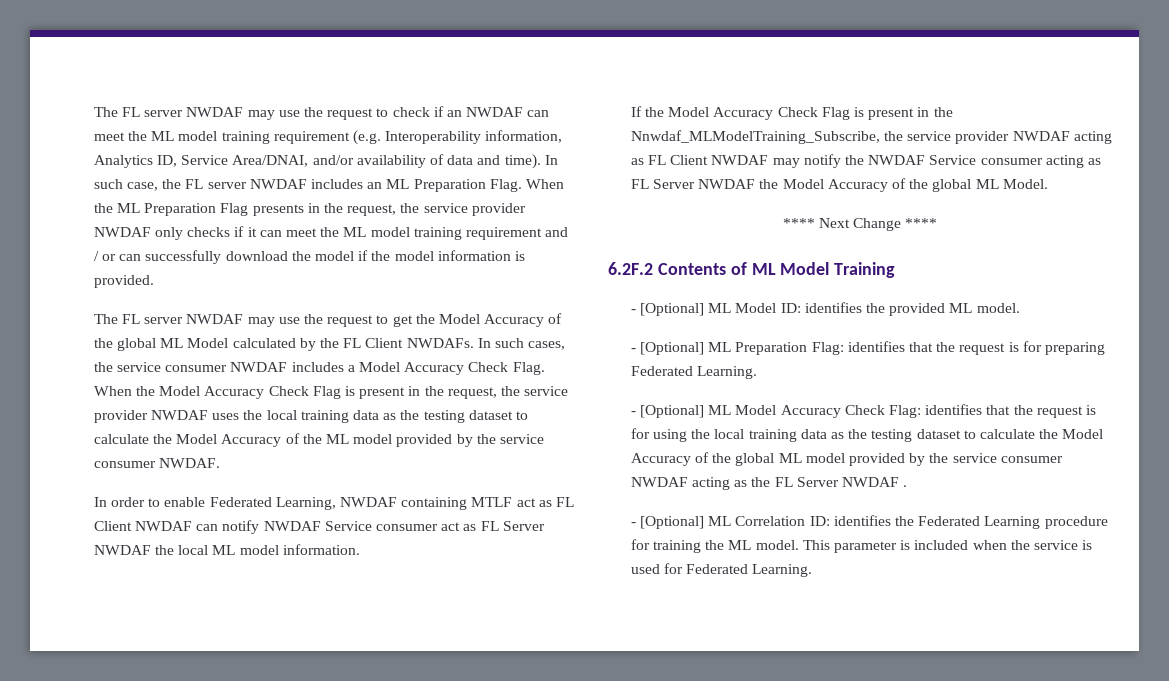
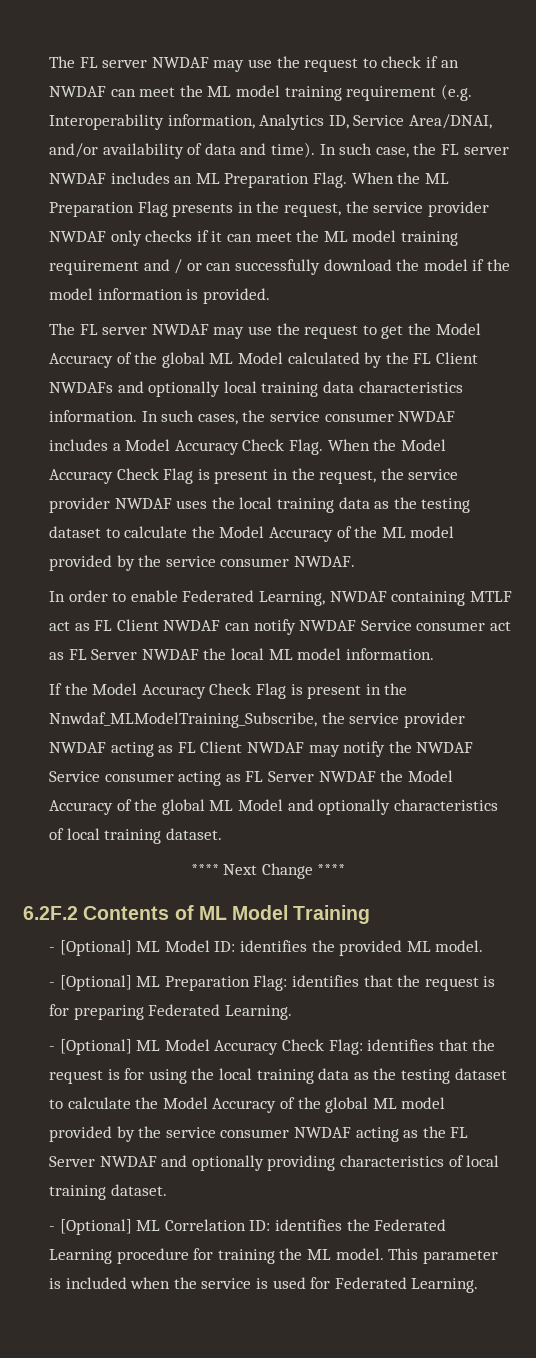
- The FL server NWDAF may use the request to get the Model Accuracy of the global ML Model calculated by the FL Client NWDAFs.
+ The FL server NWDAF may use the request to get the Model Accuracy of the global ML Model calculated by the FL Client NWDAFs and optionally local training data characteristics information.
- If the Model Accuracy Check Flag is present in the Nnwdaf_MLModelTraining_Subscribe, the service provider NWDAF acting as FL Client NWDAF may notify the NWDAF Service consumer acting as FL Server NWDAF the Model Accuracy of the global ML Model.
+ If the Model Accuracy Check Flag is present in the Nnwdaf_MLModelTraining_Subscribe, the service provider NWDAF acting as FL Client NWDAF may notify the NWDAF Service consumer acting as FL Server NWDAF the Model Accuracy of the global ML Model and optionally characteristics of local training dataset.
- - [Optional] ML Model Accuracy Check Flag: identifies that the request is for using the local training data as the testing dataset to calculate the Model Accuracy of the global ML model provided by the service consumer NWDAF acting as the FL Server NWDAF .
+ - [Optional] ML Model Accuracy Check Flag: identifies that the request is for using the local training data as the testing dataset to calculate the Model Accuracy of the global ML model provided by the service consumer NWDAF acting as the FL Server NWDAF and optionally providing characteristics of local training dataset.

